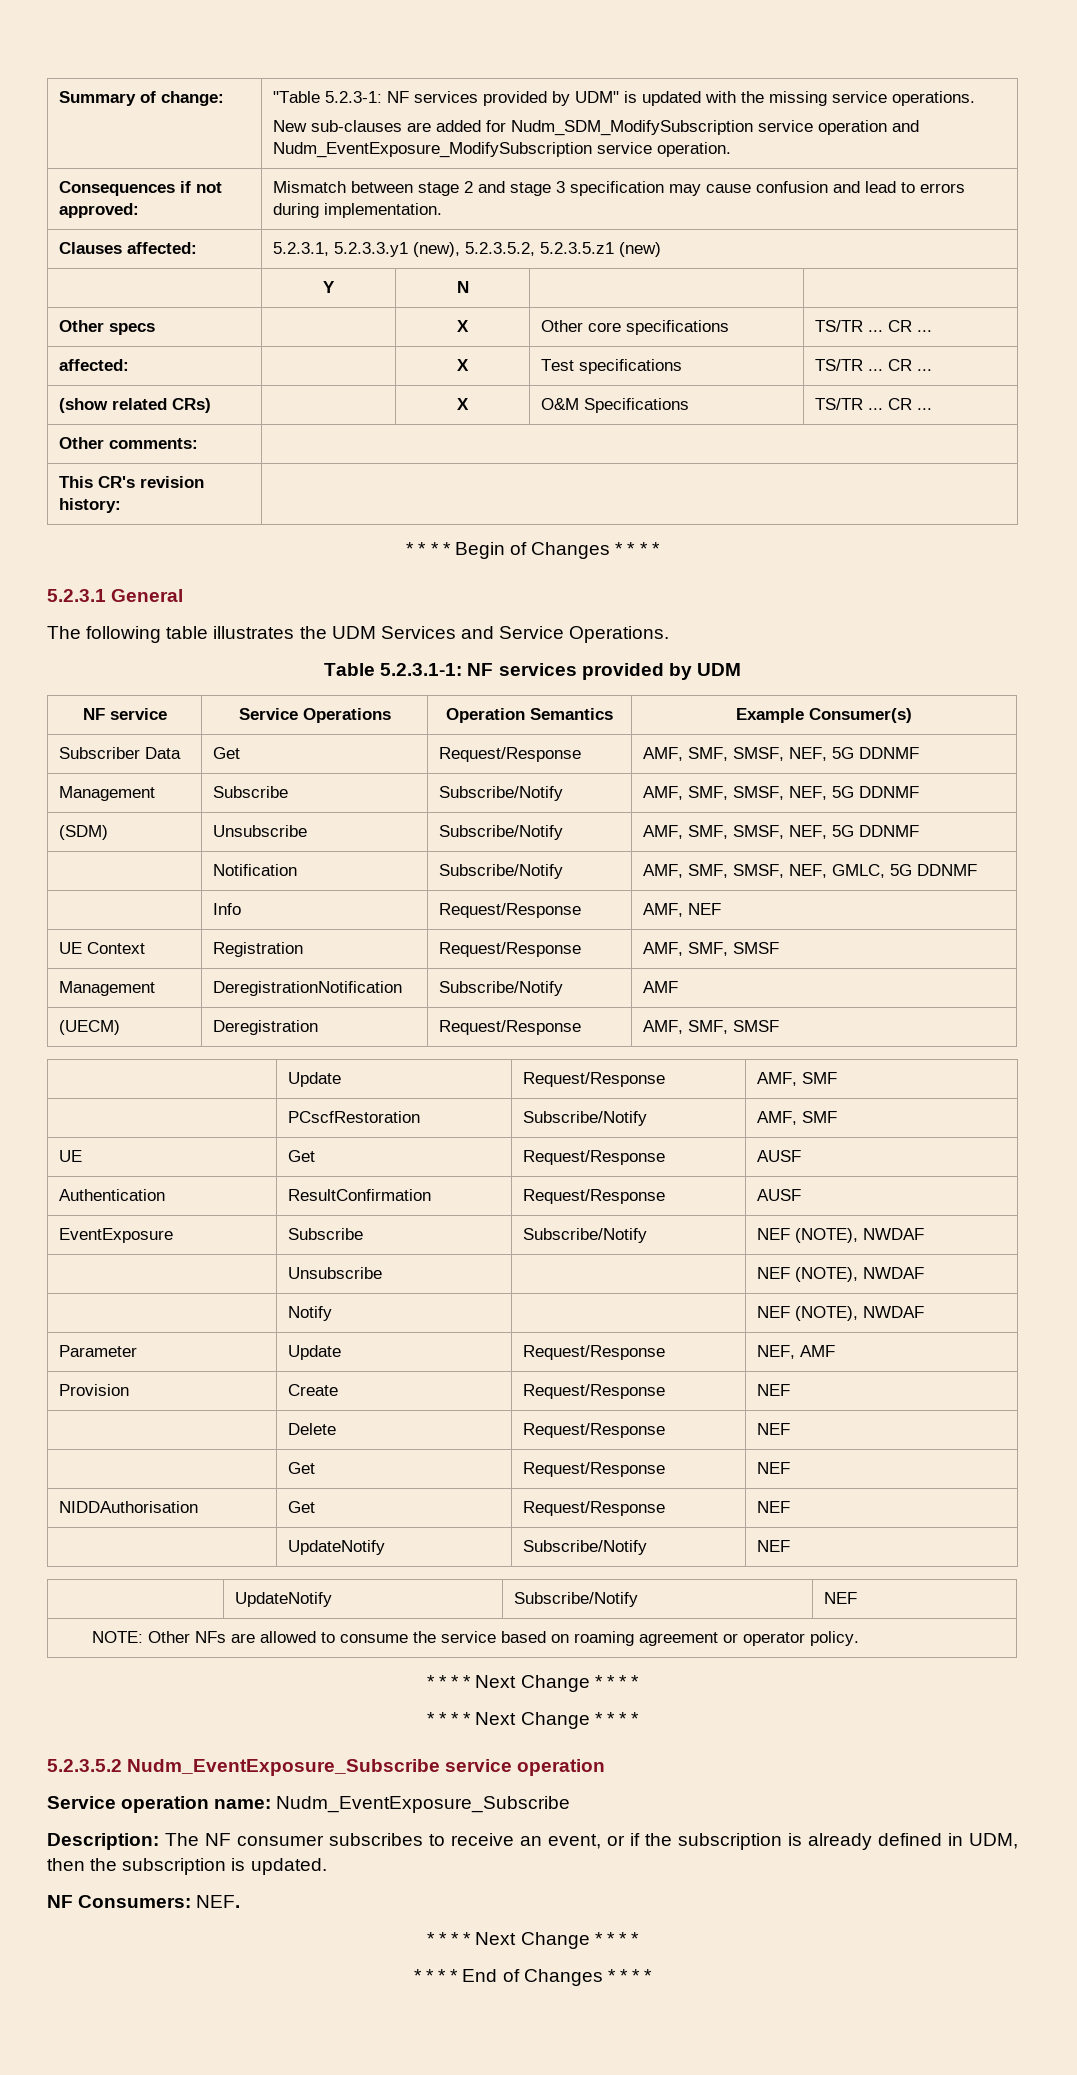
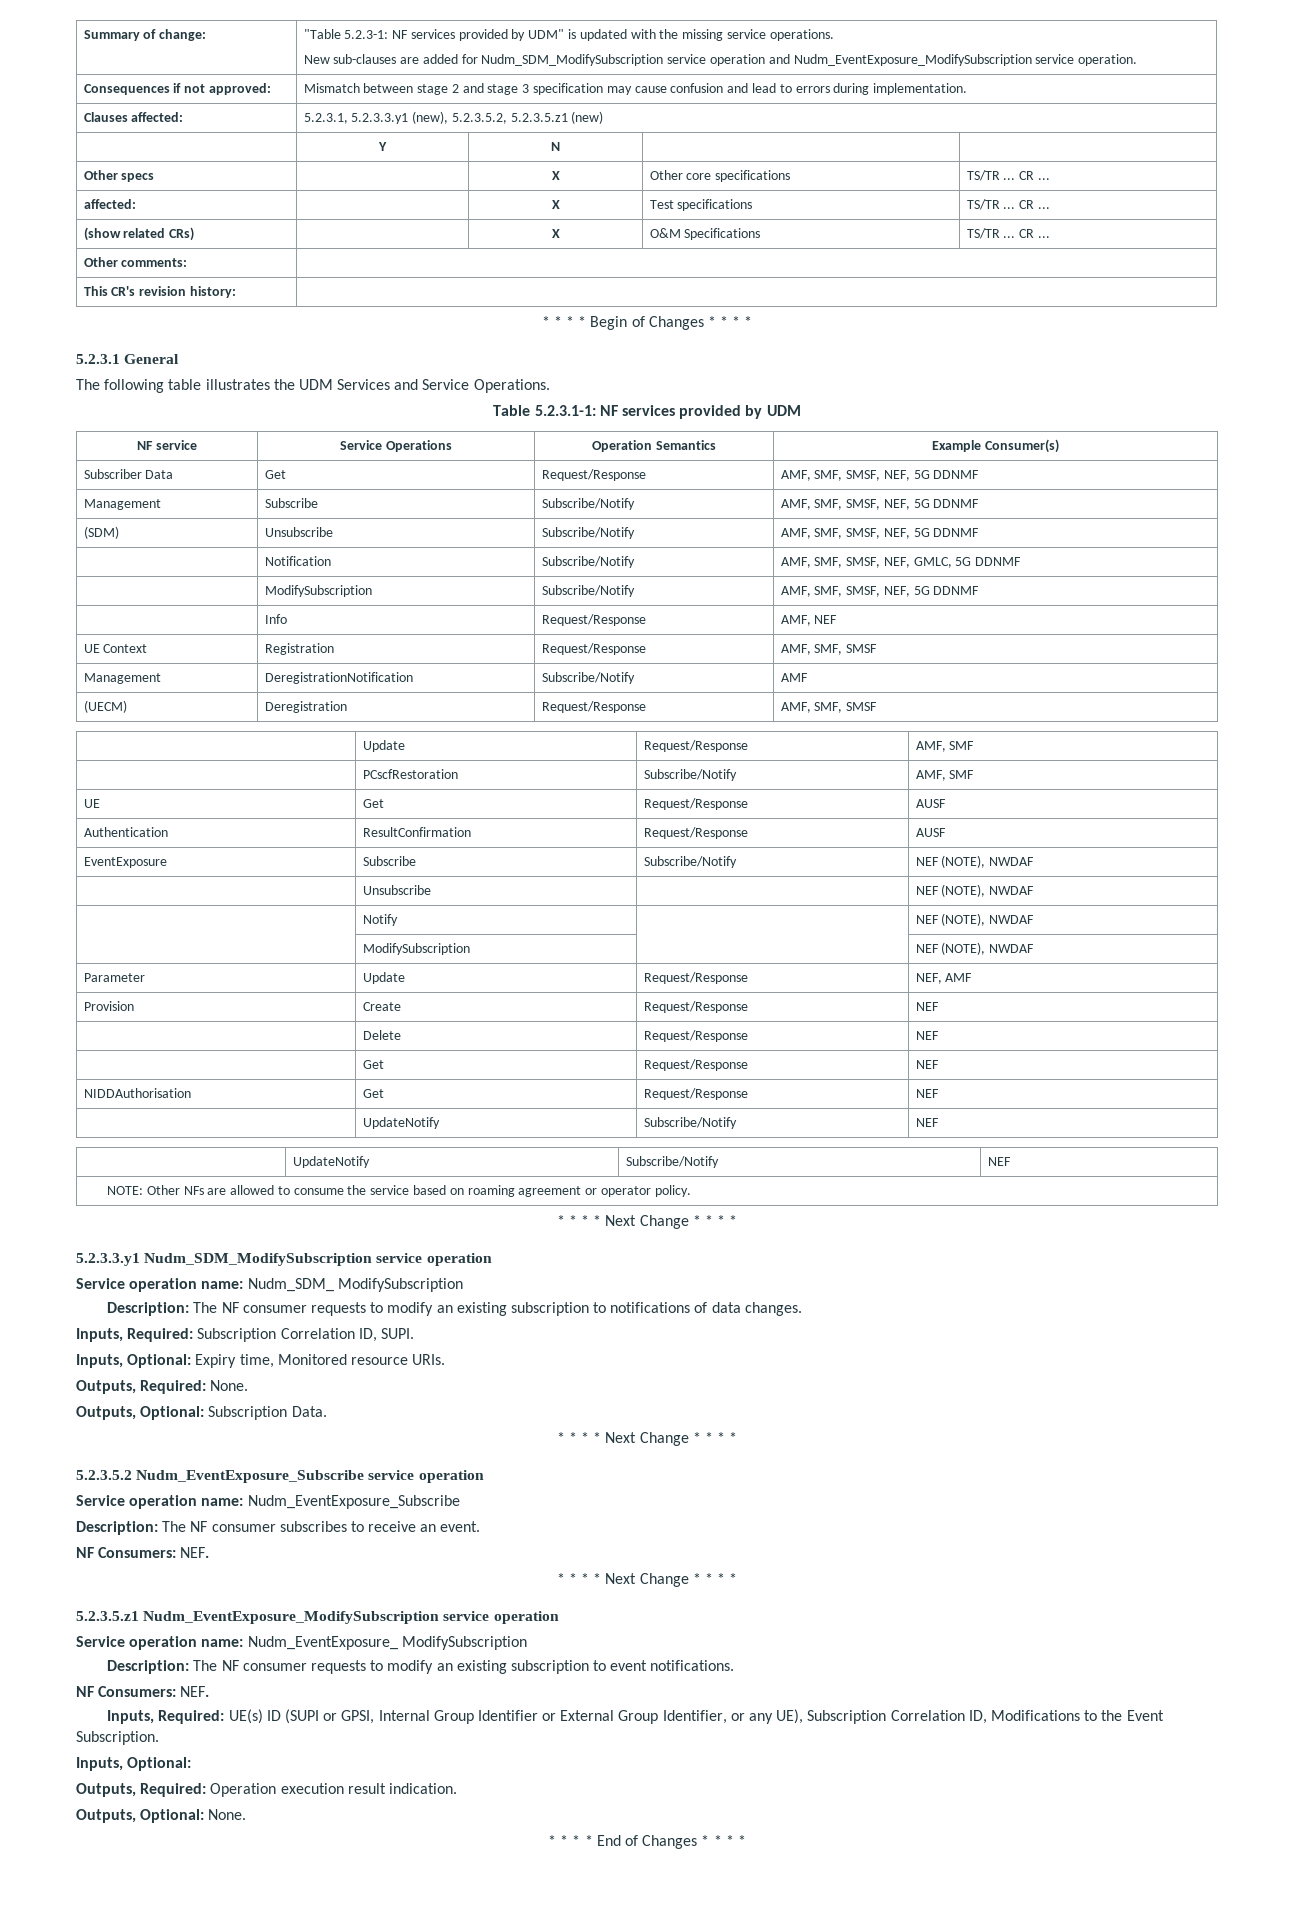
+ | ModifySubscription | Subscribe/Notify | AMF, SMF, SMSF, NEF, 5G DDNMF
+ | ModifySubscription | | NEF (NOTE), NWDAF
+ 5.2.3.3.y1 Nudm_SDM_ModifySubscription service operation
+ Service operation name: Nudm_SDM_ ModifySubscription
+ Description: The NF consumer requests to modify an existing subscription to notifications of data changes.
+ Inputs, Required: Subscription Correlation ID, SUPI.
+ Inputs, Optional: Expiry time, Monitored resource URIs.
+ Outputs, Required: None.
+ Outputs, Optional: Subscription Data.
- Description: The NF consumer subscribes to receive an event, or if the subscription is already defined in UDM, then the subscription is updated.
+ Description: The NF consumer subscribes to receive an event.
+ 5.2.3.5.z1 Nudm_EventExposure_ModifySubscription service operation
+ Service operation name: Nudm_EventExposure_ ModifySubscription
+ Description: The NF consumer requests to modify an existing subscription to event notifications.
+ NF Consumers: NEF.
+ Inputs, Required: UE(s) ID (SUPI or GPSI, Internal Group Identifier or External Group Identifier, or any UE), Subscription Correlation ID, Modifications to the Event Subscription.
+ Inputs, Optional:
+ Outputs, Required: Operation execution result indication.
+ Outputs, Optional: None.

